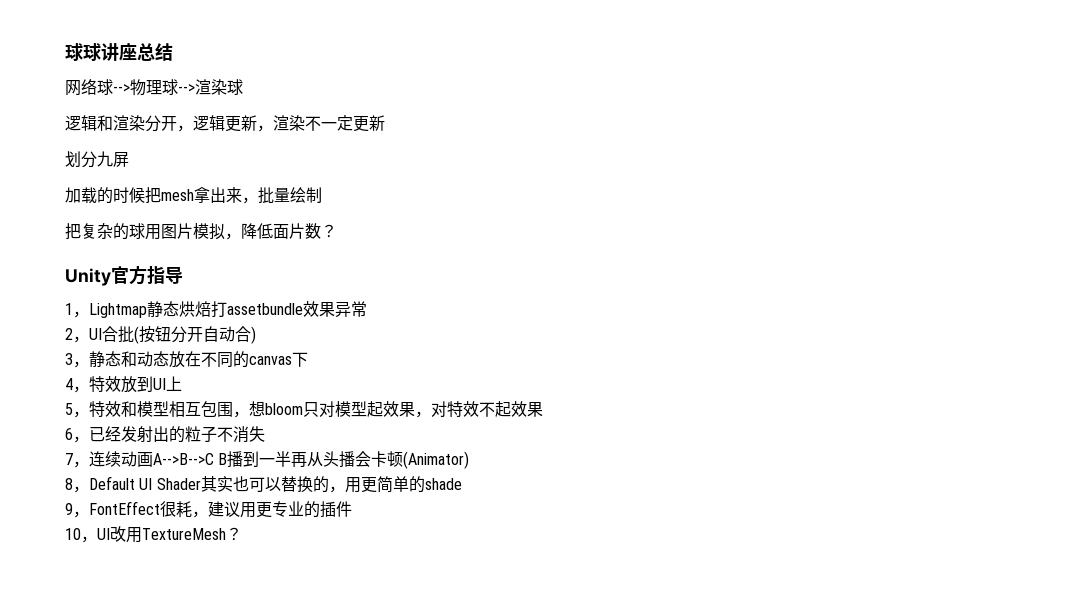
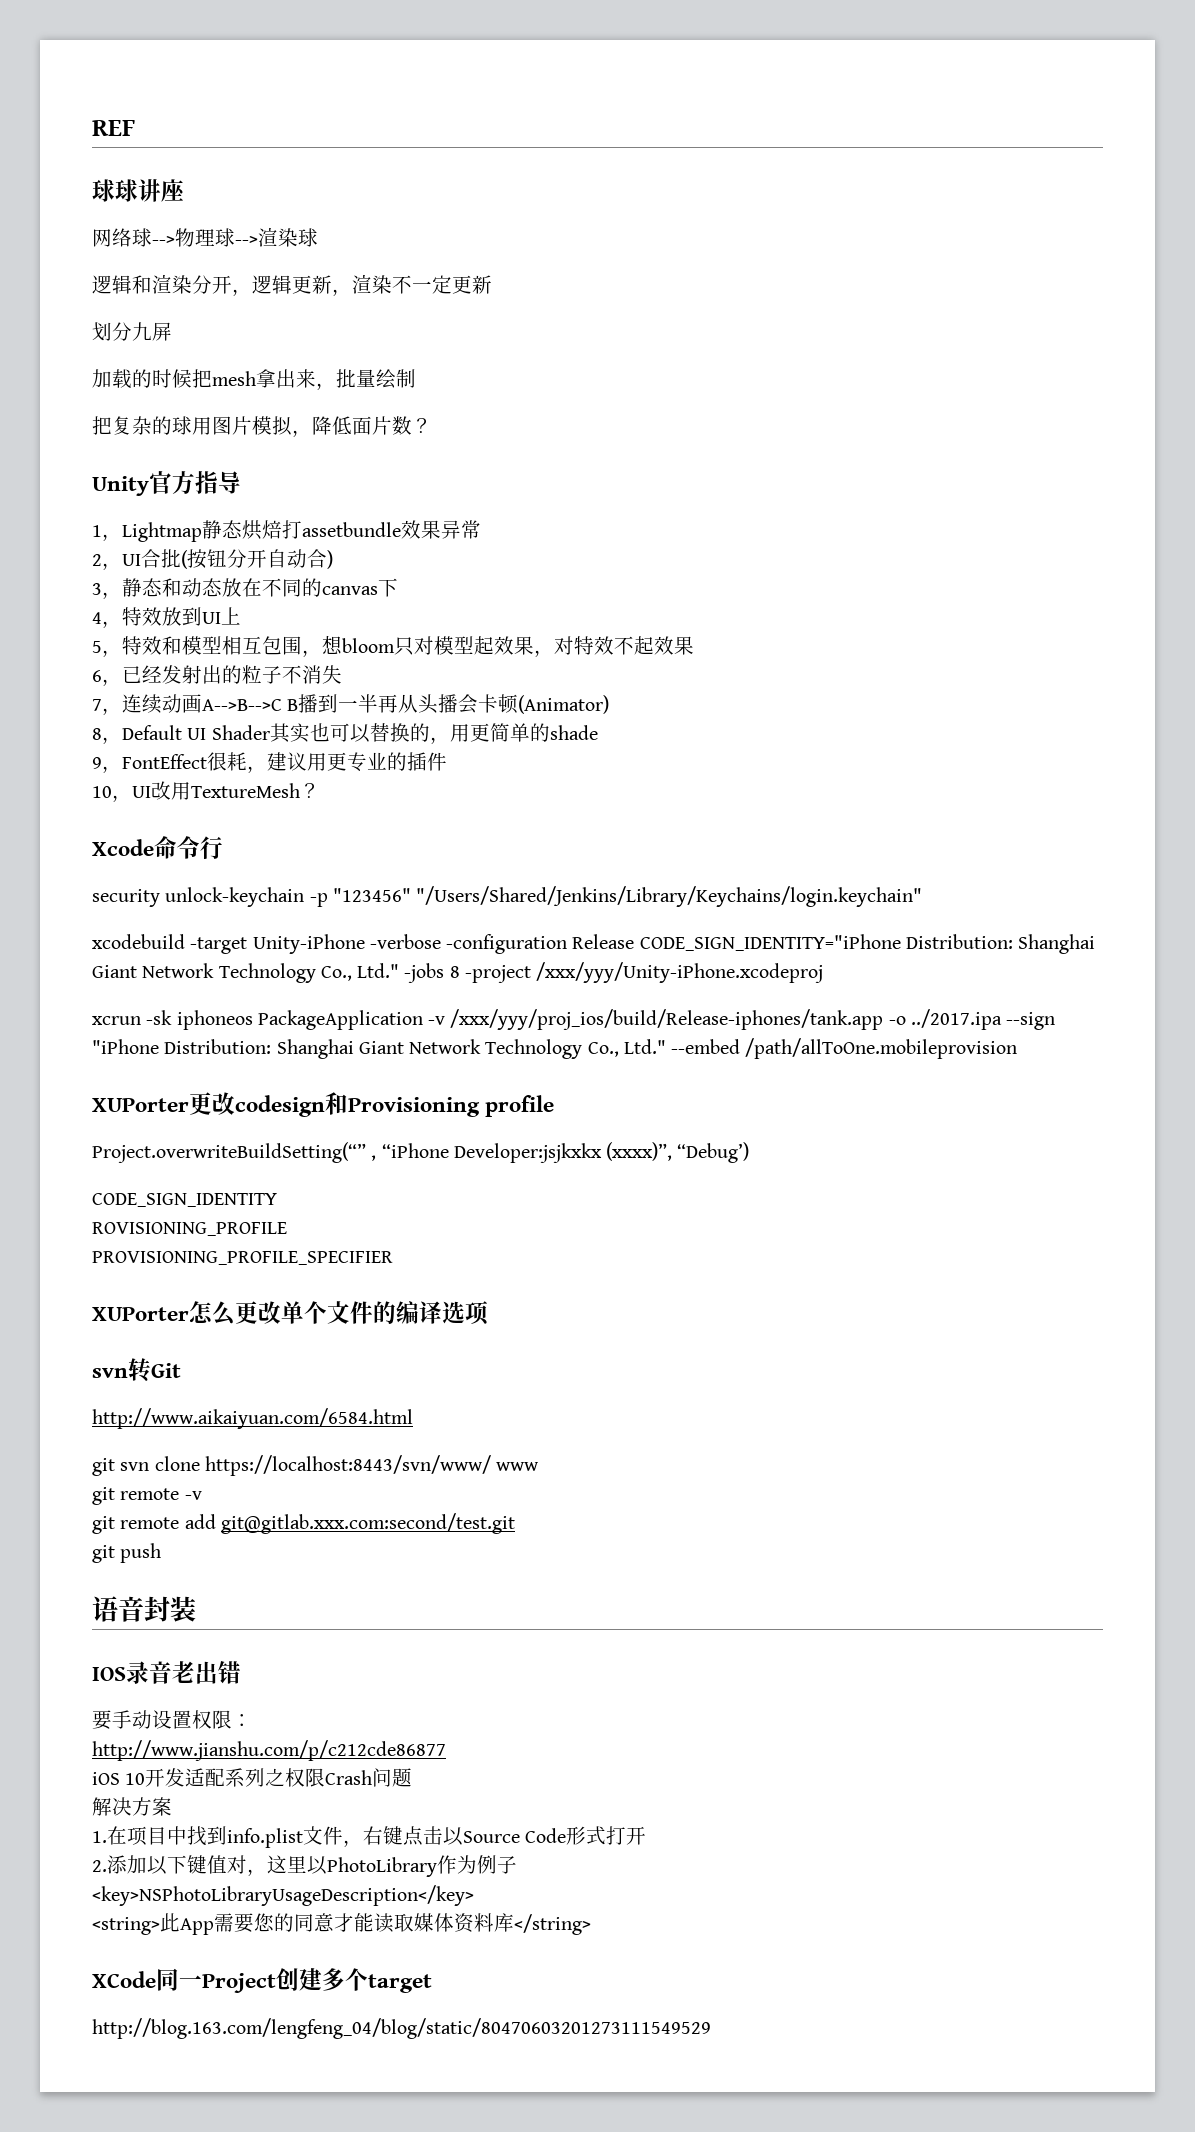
+ REF
- 球球讲座总结
+ 球球讲座
+ Xcode命令行
+ security unlock-keychain -p "123456" "/Users/Shared/Jenkins/Library/Keychains/login.keychain"
+ xcodebuild -target Unity-iPhone -verbose -configuration Release CODE_SIGN_IDENTITY="iPhone Distribution: Shanghai Giant Network Technology Co., Ltd." -jobs 8 -project /xxx/yyy/Unity-iPhone.xcodeproj
+ xcrun -sk iphoneos PackageApplication -v /xxx/yyy/proj_ios/build/Release-iphones/tank.app -o ../2017.ipa --sign "iPhone Distribution: Shanghai Giant Network Technology Co., Ltd." --embed /path/allToOne.mobileprovision
+ XUPorter更改codesign和Provisioning profile
+ Project.overwriteBuildSetting(“” , “iPhone Developer:jsjkxkx (xxxx)”, “Debug’)
+ CODE_SIGN_IDENTITY
+ ROVISIONING_PROFILE
+ PROVISIONING_PROFILE_SPECIFIER
+ XUPorter怎么更改单个文件的编译选项
+ svn转Git
+ http://www.aikaiyuan.com/6584.html
+ git svn clone https://localhost:8443/svn/www/ www
+ git remote -v
+ git remote add git@gitlab.xxx.com:second/test.git
+ git push
+ 语音封装
+ IOS录音老出错
+ 要手动设置权限：
+ http://www.jianshu.com/p/c212cde86877
+ iOS 10开发适配系列之权限Crash问题
+ 解决方案
+ 1.在项目中找到info.plist文件，右键点击以Source Code形式打开
+ 2.添加以下键值对，这里以PhotoLibrary作为例子
+ <key>NSPhotoLibraryUsageDescription</key>
+ <string>此App需要您的同意才能读取媒体资料库</string>
+ XCode同一Project创建多个target
+ http://blog.163.com/lengfeng_04/blog/static/80470603201273111549529

